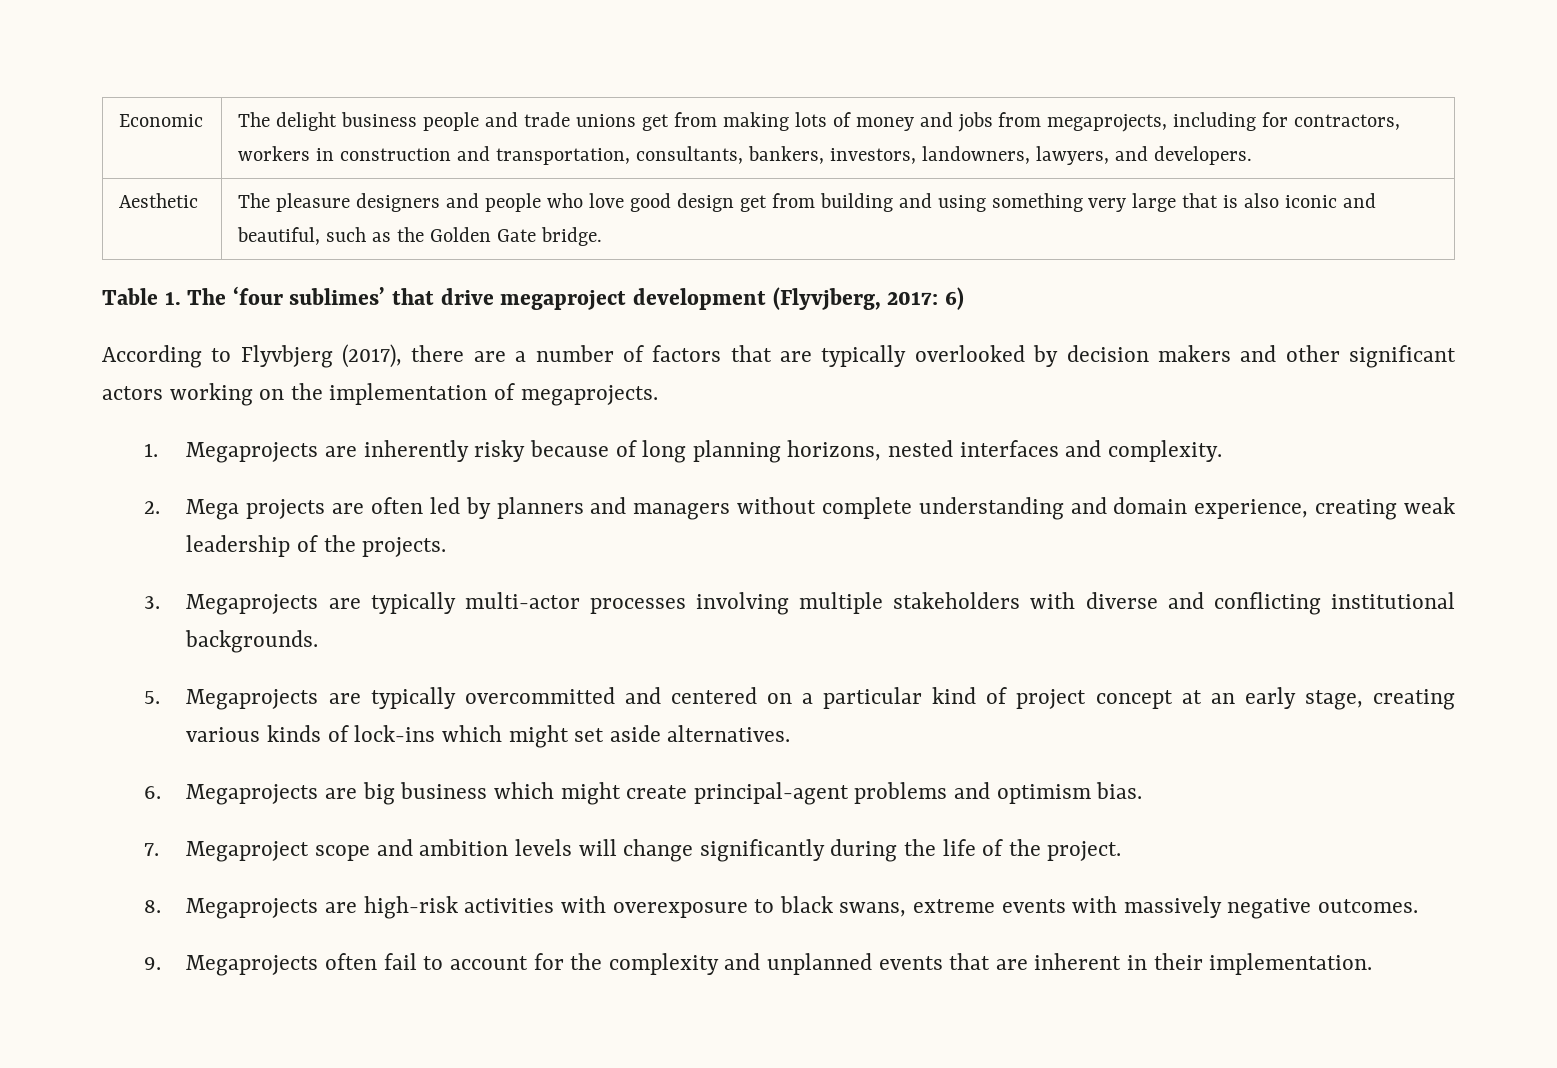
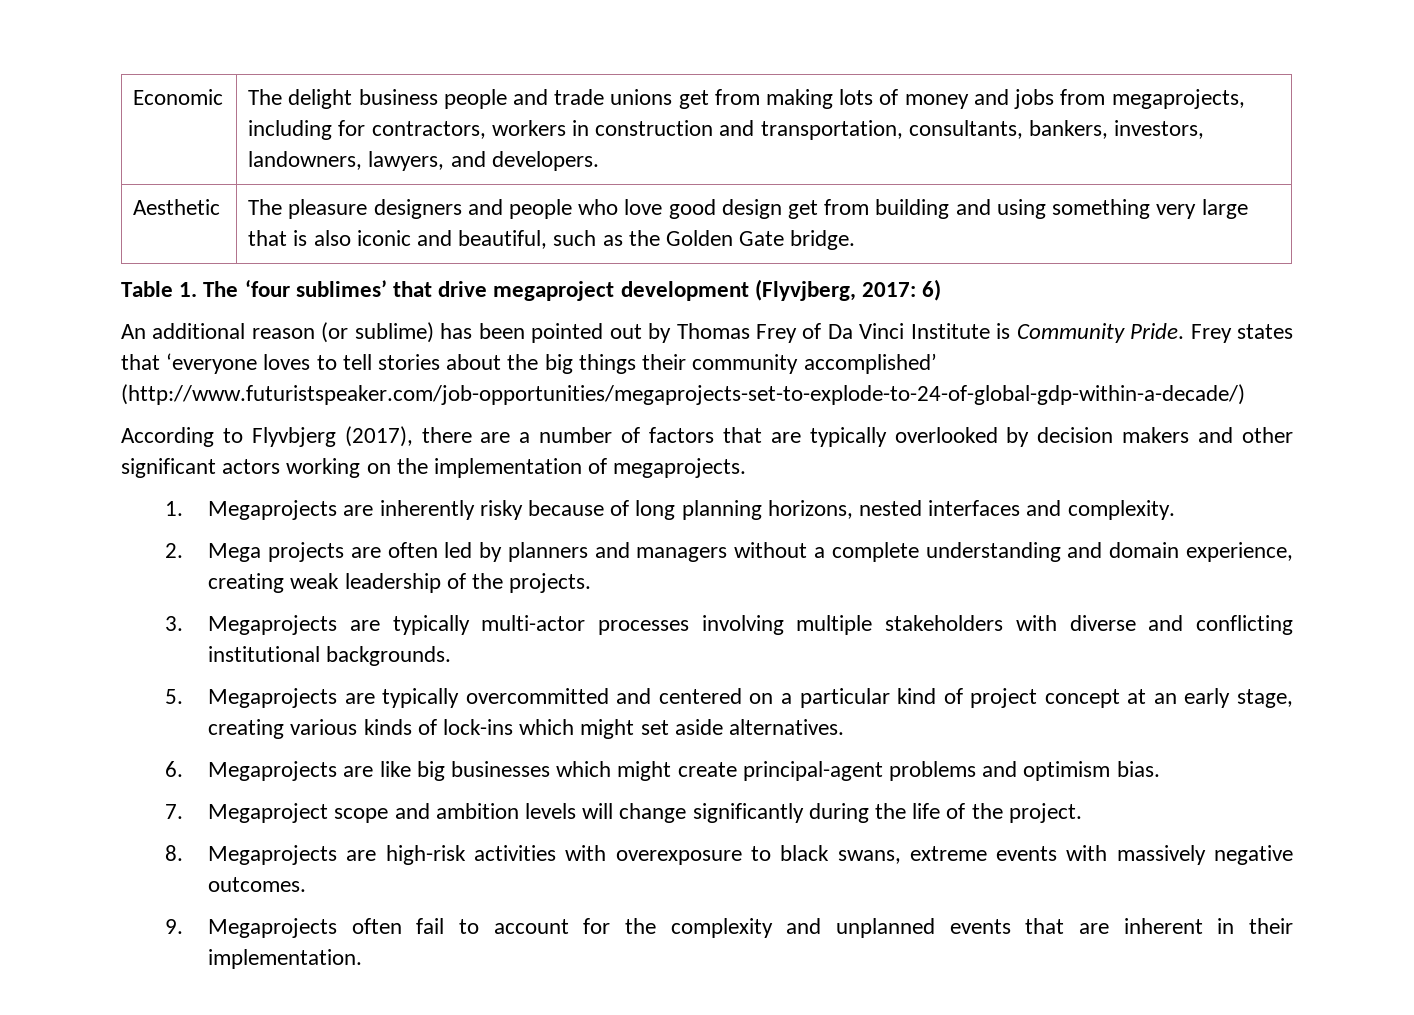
+ An additional reason (or sublime) has been pointed out by Thomas Frey of Da Vinci Institute is Community Pride. Frey states that ‘everyone loves to tell stories about the big things their community accomplished’ (http://www.futuristspeaker.com/job-opportunities/megaprojects-set-to-explode-to-24-of-global-gdp-within-a-decade/)
- 2. Mega projects are often led by planners and managers without complete understanding and domain experience, creating weak leadership of the projects.
+ 2. Mega projects are often led by planners and managers without a complete understanding and domain experience, creating weak leadership of the projects.
- 6. Megaprojects are big business which might create principal-agent problems and optimism bias.
+ 6. Megaprojects are like big businesses which might create principal-agent problems and optimism bias.

